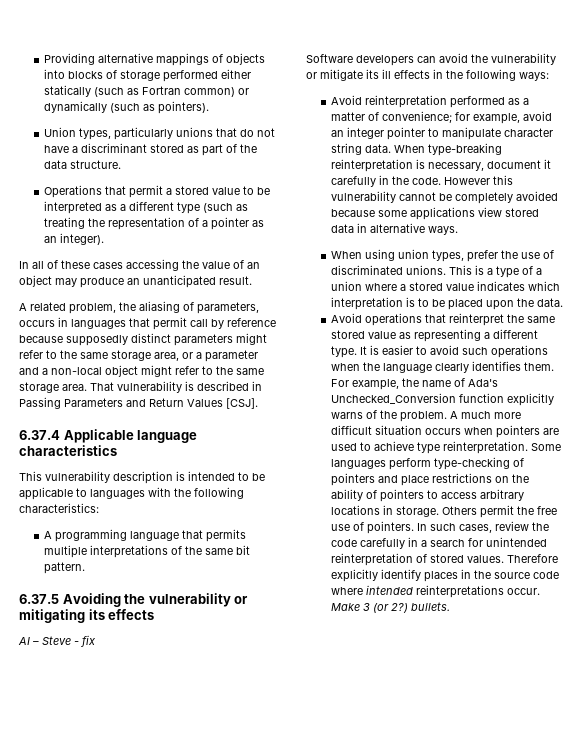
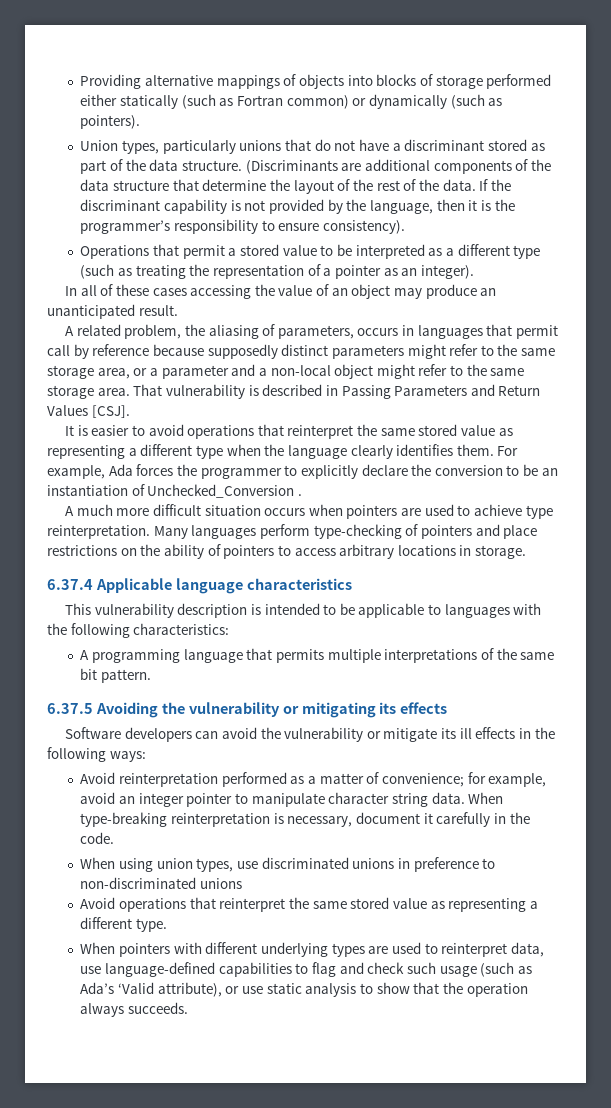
+ (Discriminants are additional components of the data structure that determine the layout of the rest of the data. If the discriminant capability is not provided by the language, then it is the programmer’s responsibility to ensure consistency).
+ It is easier to avoid operations that reinterpret the same stored value as representing a different type when the language clearly identifies them. For example, Ada forces the programmer to explicitly declare the conversion to be an instantiation of Unchecked_Conversion .
+ A much more difficult situation occurs when pointers are used to achieve type reinterpretation. Many languages perform type-checking of pointers and place restrictions on the ability of pointers to access arbitrary locations in storage.
- AI – Steve - fix
- When type-breaking reinterpretation is necessary, document it carefully in the code. However this vulnerability cannot be completely avoided because some applications view stored data in alternative ways.
- When using union types, prefer the use of discriminated unions. This is a type of a union where a stored value indicates which interpretation is to be placed upon the data.
+ When type-breaking reinterpretation is necessary, document it carefully in the code.
+ When using union types, use discriminated unions in preference to non-discriminated unions
- Avoid operations that reinterpret the same stored value as representing a different type. It is easier to avoid such operations when the language clearly identifies them. For example, the name of Ada's Unchecked_Conversion function explicitly warns of the problem. A much more difficult situation occurs when pointers are used to achieve type reinterpretation. Some languages perform type-checking of pointers and place restrictions on the ability of pointers to access arbitrary locations in storage. Others permit the free use of pointers. In such cases, review the code carefully in a search for unintended reinterpretation of stored values. Therefore explicitly identify places in the source code where intended reinterpretations occur. Make 3 (or 2?) bullets.
+ Avoid operations that reinterpret the same stored value as representing a different type.
+ When pointers with different underlying types are used to reinterpret data, use language-defined capabilities to flag and check such usage (such as Ada’s ‘Valid attribute), or use static analysis to show that the operation always succeeds.

